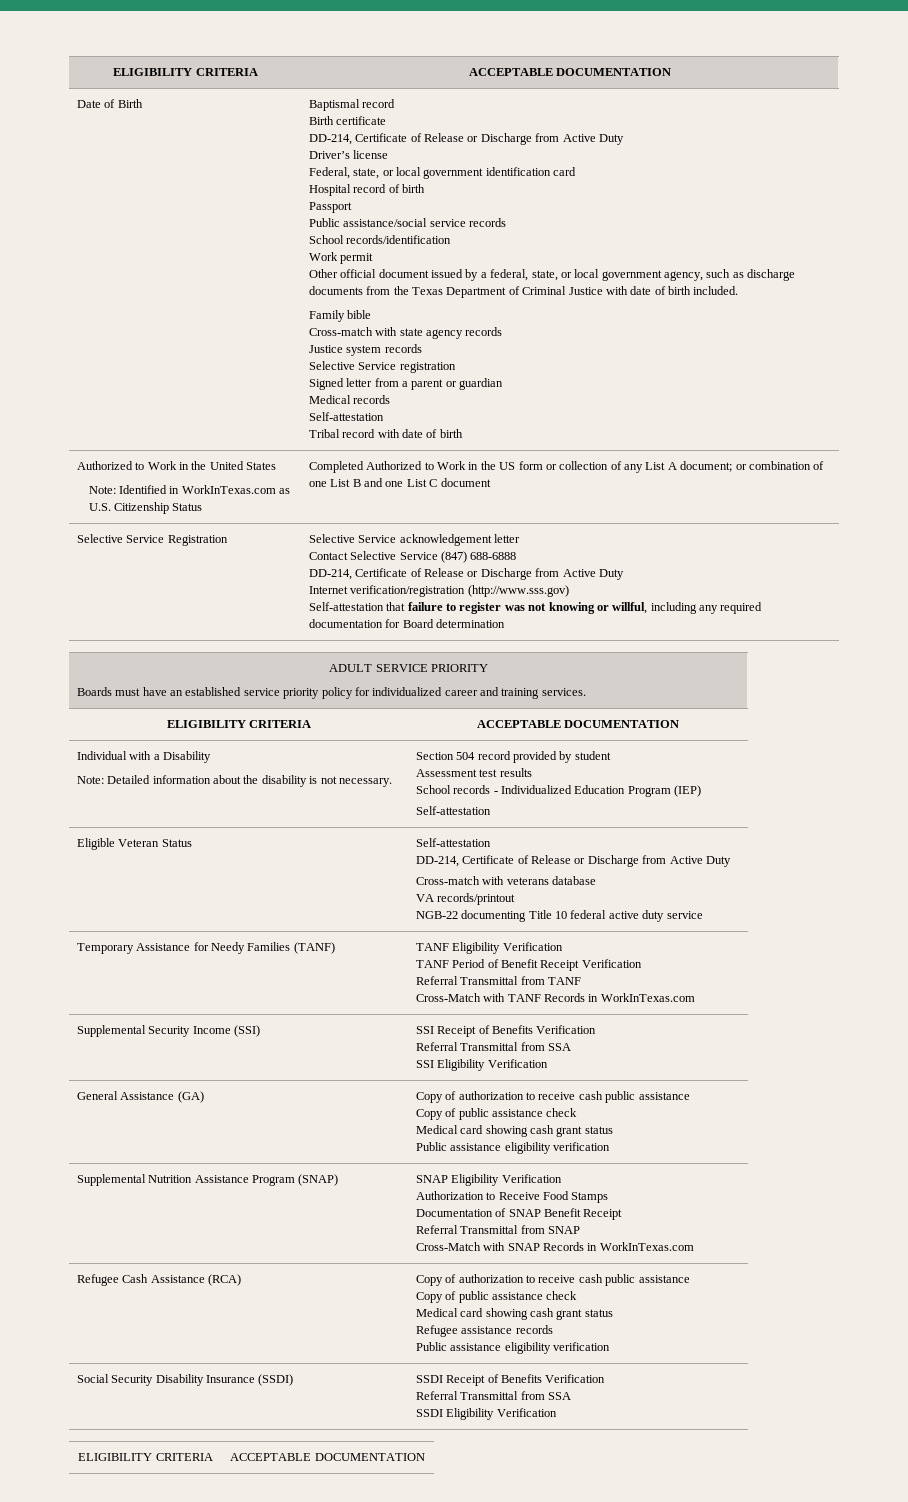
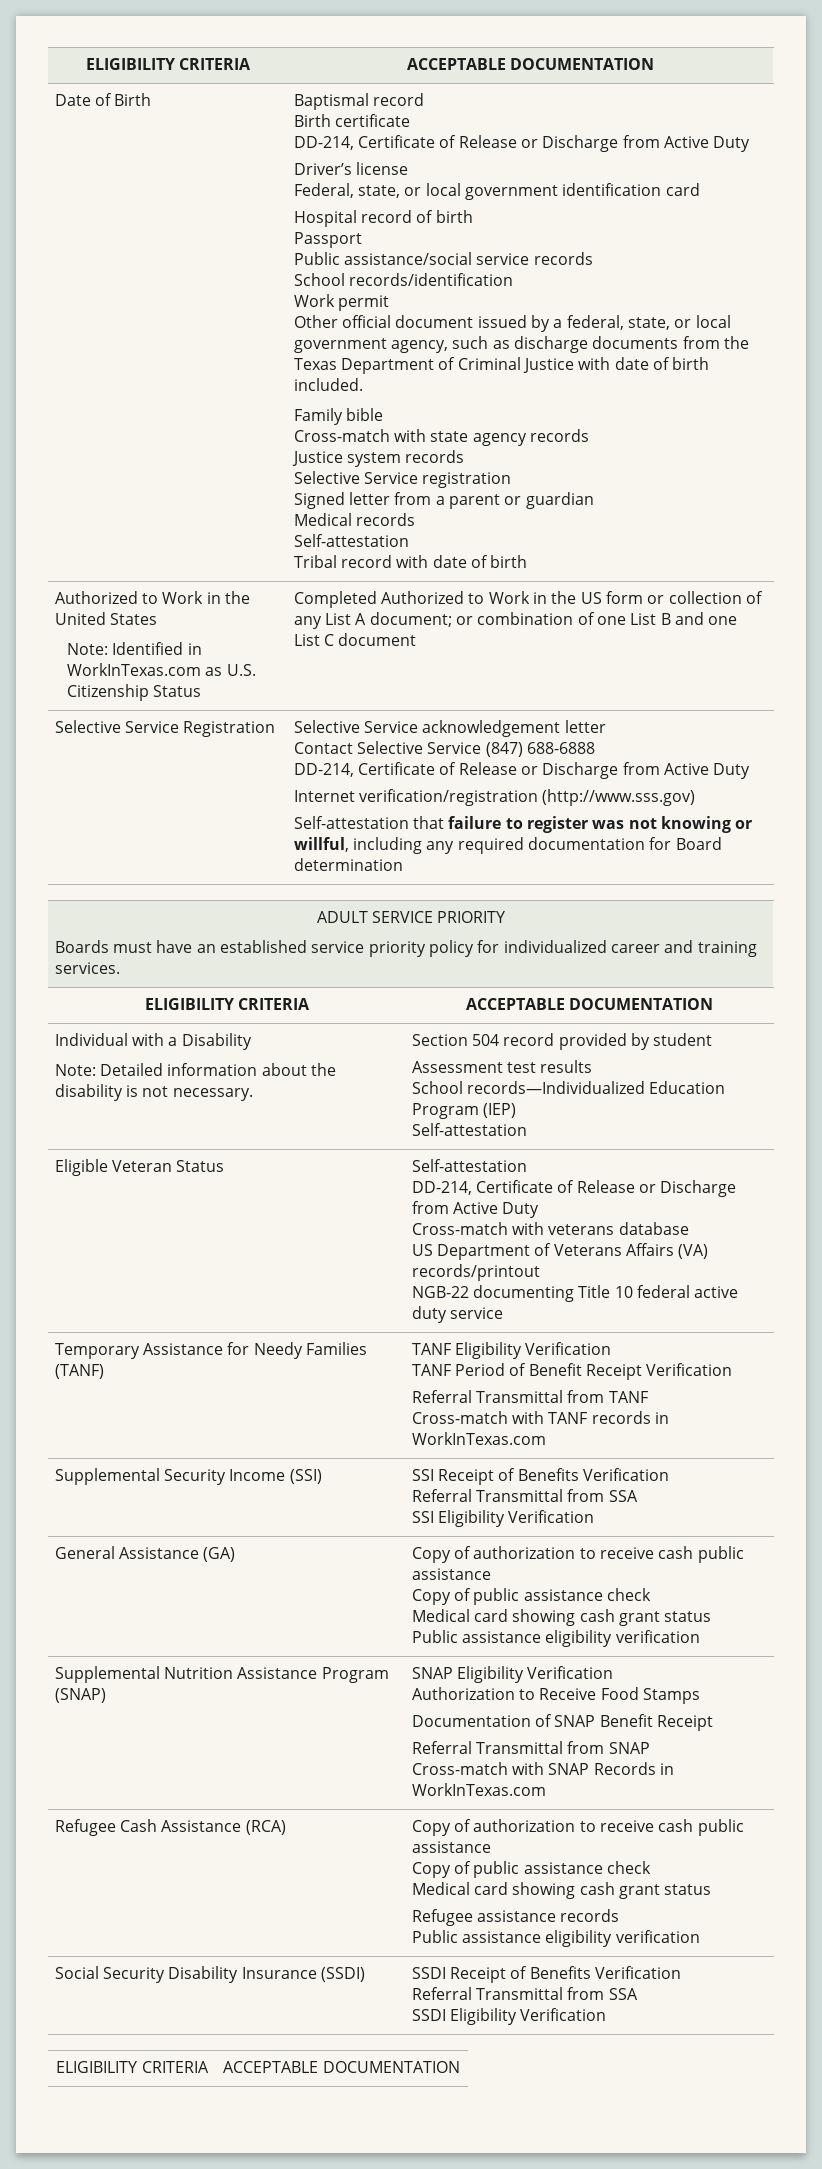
  Individual with a Disability
  Note: Detailed information about the disability is not necessary. | Section 504 record provided by student
  Assessment test results
- School records - Individualized Education Program (IEP)
+ School records—Individualized Education Program (IEP)
  Eligible Veteran Status | Self-attestation
  DD-214, Certificate of Release or Discharge from Active Duty
  Cross-match with veterans database
- VA records/printout
+ US Department of Veterans Affairs (VA) records/printout
  Temporary Assistance for Needy Families (TANF) | TANF Eligibility Verification
  TANF Period of Benefit Receipt Verification
  Referral Transmittal from TANF
- Cross-Match with TANF Records in WorkInTexas.com
+ Cross-match with TANF records in WorkInTexas.com
  Supplemental Nutrition Assistance Program (SNAP) | SNAP Eligibility Verification
  Authorization to Receive Food Stamps
  Documentation of SNAP Benefit Receipt
  Referral Transmittal from SNAP
- Cross-Match with SNAP Records in WorkInTexas.com
+ Cross-match with SNAP Records in WorkInTexas.com

